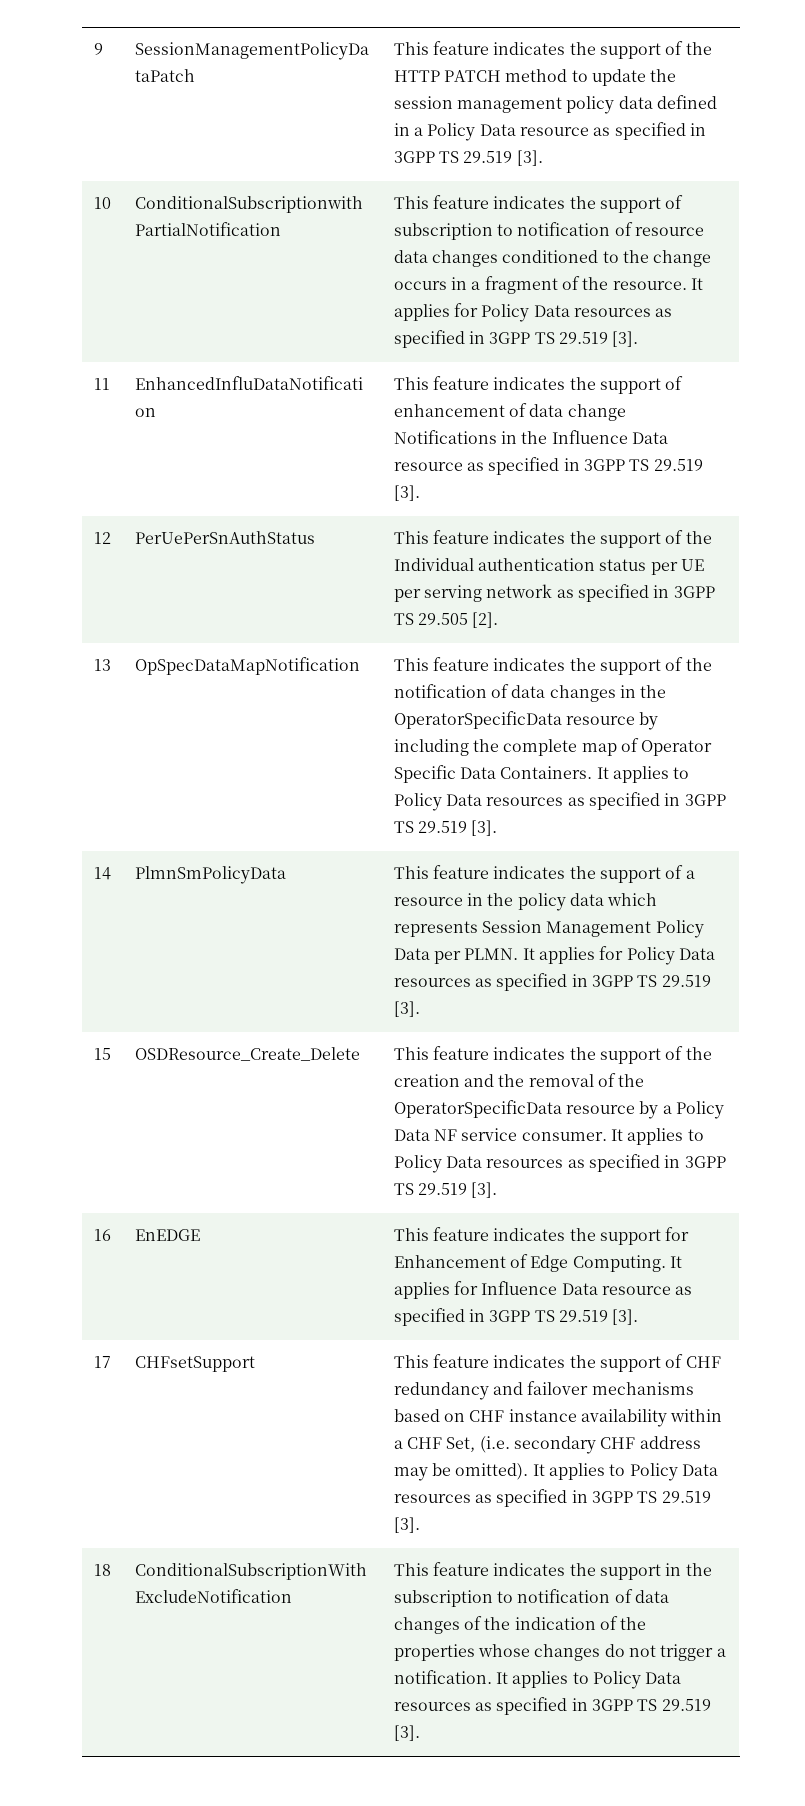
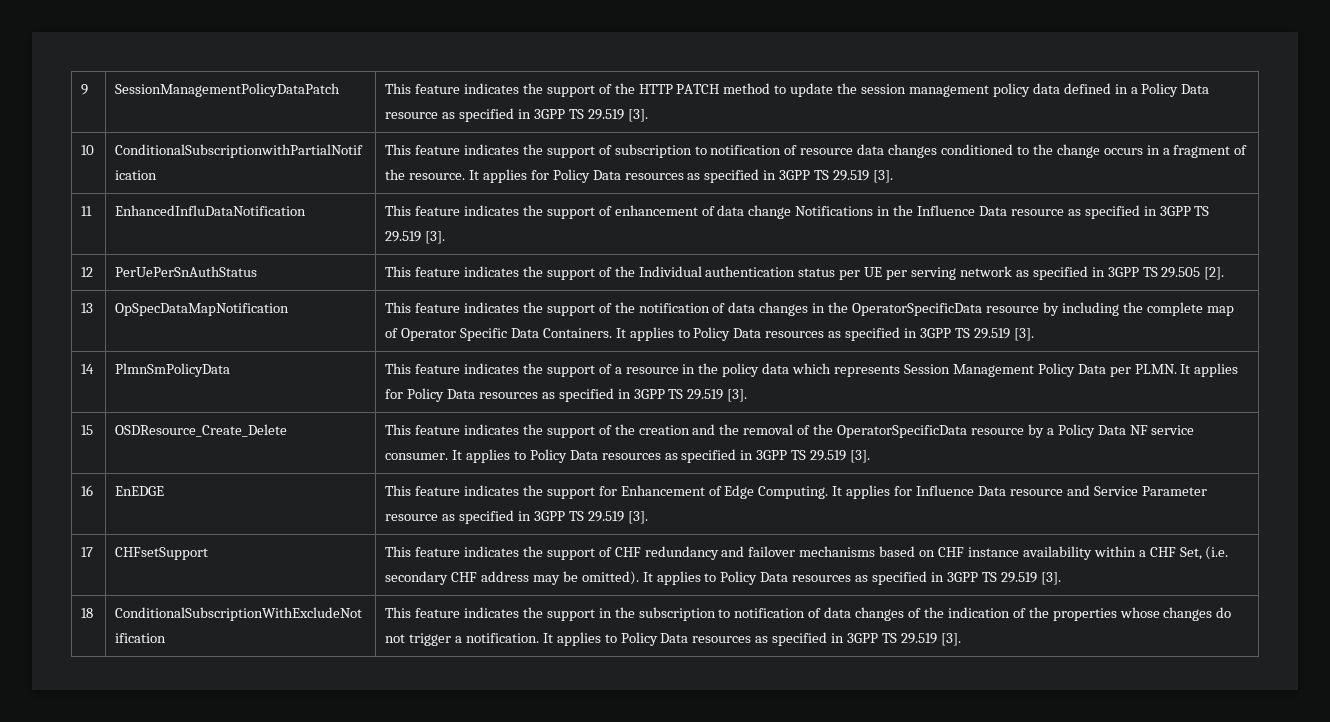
- 16 | EnEDGE | This feature indicates the support for Enhancement of Edge Computing. It applies for Influence Data resource as specified in 3GPP TS 29.519 [3].
+ 16 | EnEDGE | This feature indicates the support for Enhancement of Edge Computing. It applies for Influence Data resource and Service Parameter resource as specified in 3GPP TS 29.519 [3].

